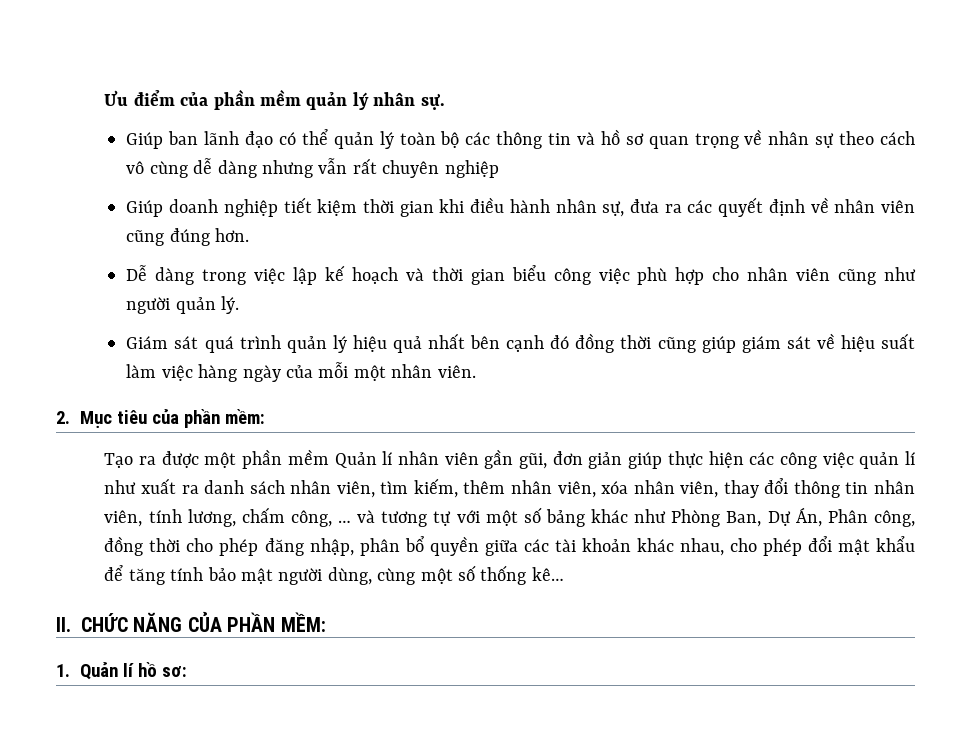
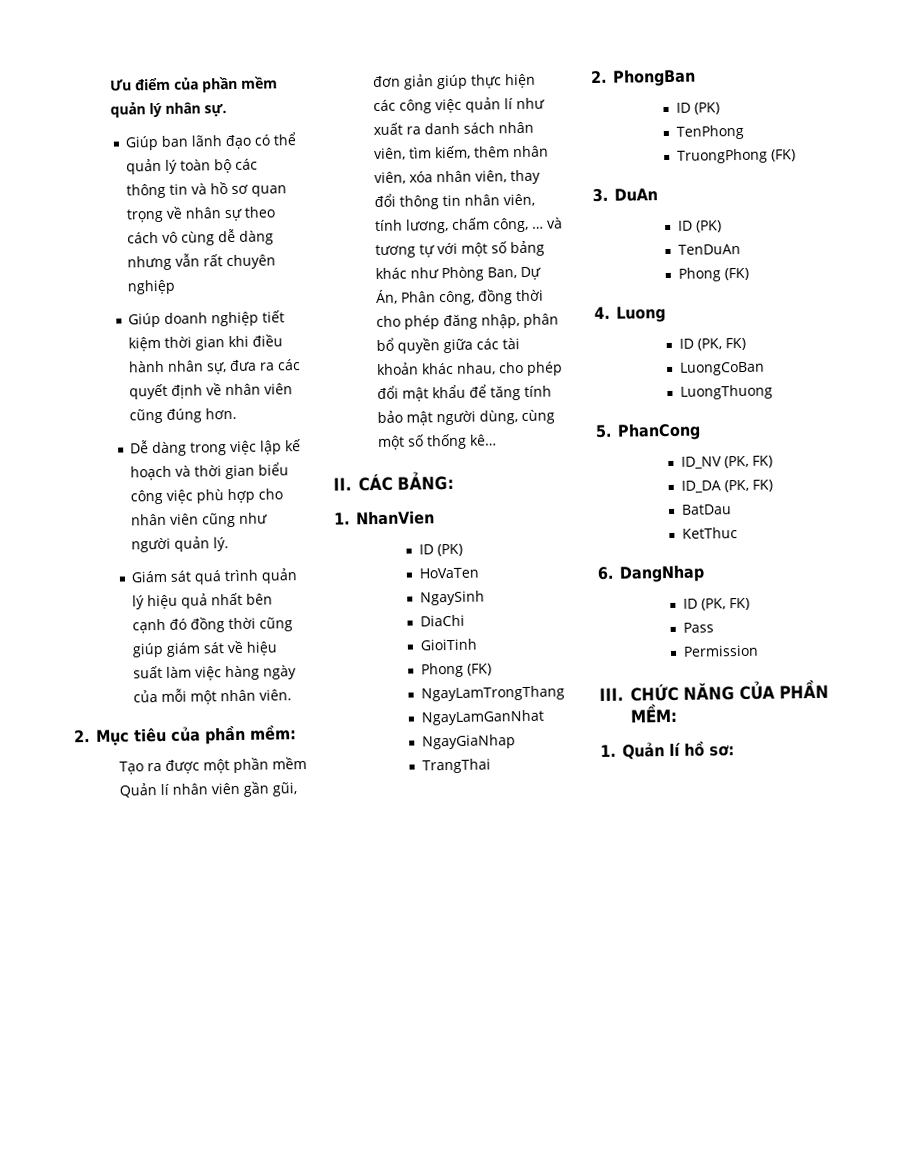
- II. CHỨC NĂNG CỦA PHẦN MỀM:
+ II. CÁC BẢNG:
+ 1. NhanVien
+ ID (PK)
+ HoVaTen
+ NgaySinh
+ DiaChi
+ GioiTinh
+ Phong (FK)
+ NgayLamTrongThang
+ NgayLamGanNhat
+ NgayGiaNhap
+ TrangThai
+ 2. PhongBan
+ ID (PK)
+ TenPhong
+ TruongPhong (FK)
+ 3. DuAn
+ ID (PK)
+ TenDuAn
+ Phong (FK)
+ 4. Luong
+ ID (PK, FK)
+ LuongCoBan
+ LuongThuong
+ 5. PhanCong
+ ID_NV (PK, FK)
+ ID_DA (PK, FK)
+ BatDau
+ KetThuc
+ 6. DangNhap
+ ID (PK, FK)
+ Pass
+ Permission
+ III. CHỨC NĂNG CỦA PHẦN MỀM:

